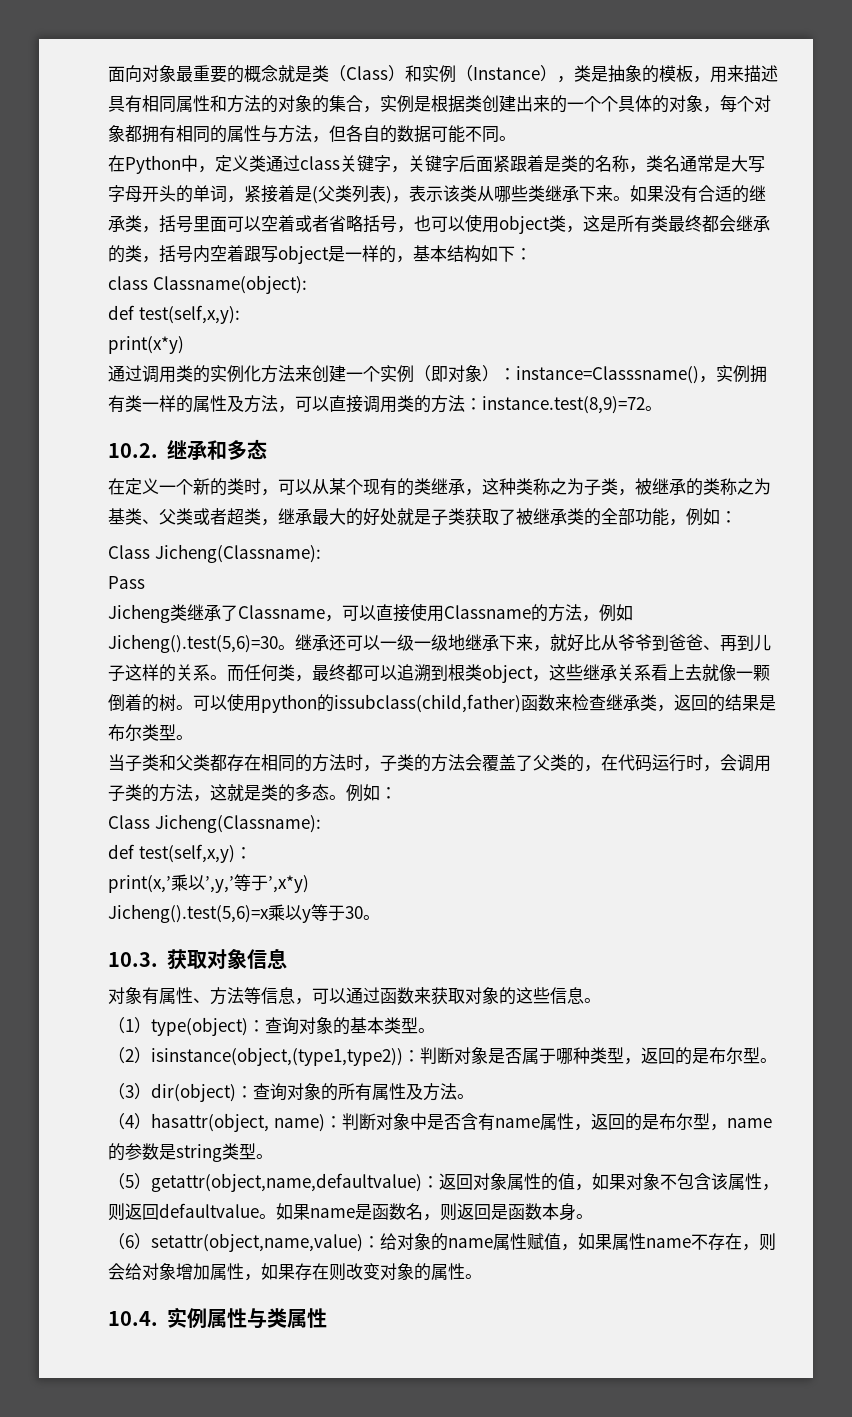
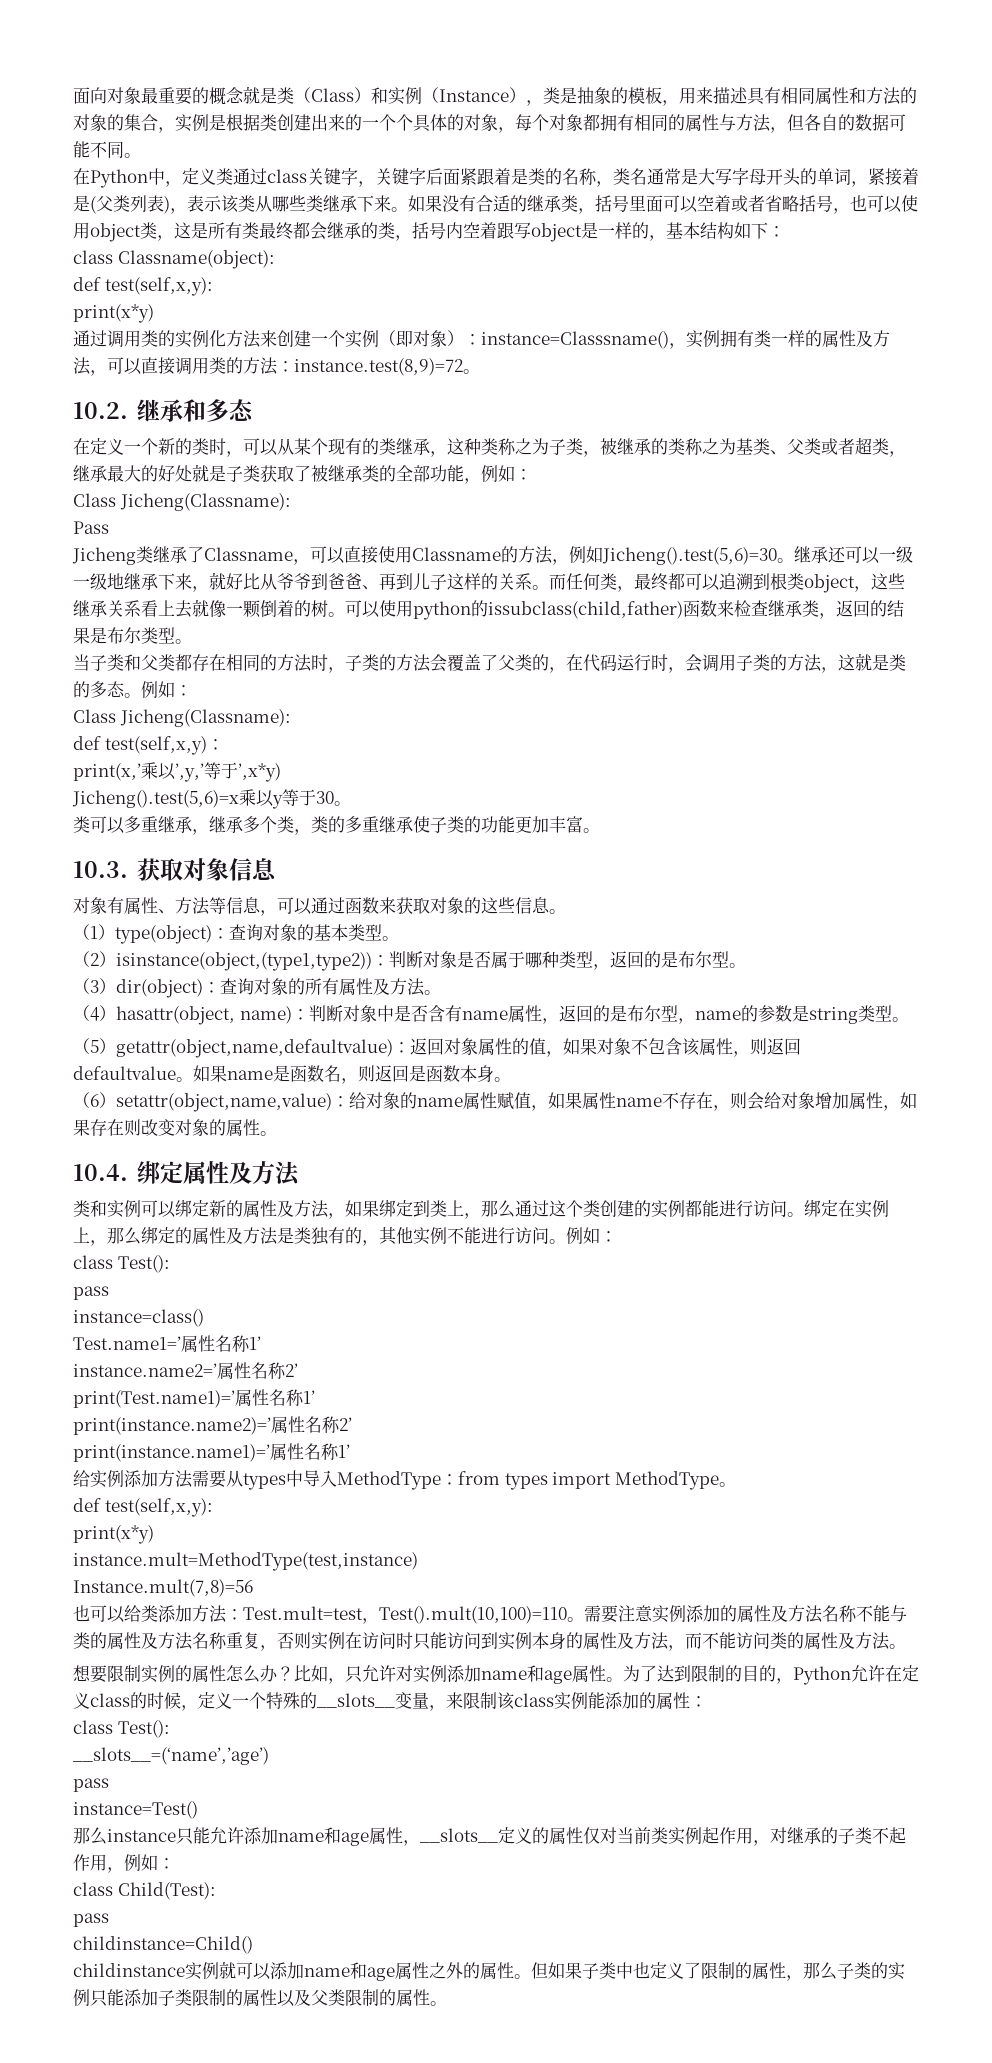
+ 类可以多重继承，继承多个类，类的多重继承使子类的功能更加丰富。
- 10.4.实例属性与类属性
+ 10.4.绑定属性及方法
+ 类和实例可以绑定新的属性及方法，如果绑定到类上，那么通过这个类创建的实例都能进行访问。绑定在实例上，那么绑定的属性及方法是类独有的，其他实例不能进行访问。例如：
+ class Test():
+ pass
+ instance=class()
+ Test.name1=’属性名称1’
+ instance.name2=’属性名称2’
+ print(Test.name1)=’属性名称1’
+ print(instance.name2)=’属性名称2’
+ print(instance.name1)=’属性名称1’
+ 给实例添加方法需要从types中导入MethodType：from types import MethodType。
+ def test(self,x,y):
+ print(x*y)
+ instance.mult=MethodType(test,instance)
+ Instance.mult(7,8)=56
+ 也可以给类添加方法：Test.mult=test，Test().mult(10,100)=110。需要注意实例添加的属性及方法名称不能与类的属性及方法名称重复，否则实例在访问时只能访问到实例本身的属性及方法，而不能访问类的属性及方法。
+ 想要限制实例的属性怎么办？比如，只允许对实例添加name和age属性。为了达到限制的目的，Python允许在定义class的时候，定义一个特殊的__slots__变量，来限制该class实例能添加的属性：
+ class Test():
+ __slots__=(‘name’,’age’)
+ pass
+ instance=Test()
+ 那么instance只能允许添加name和age属性，__slots__定义的属性仅对当前类实例起作用，对继承的子类不起作用，例如：
+ class Child(Test):
+ pass
+ childinstance=Child()
+ childinstance实例就可以添加name和age属性之外的属性。但如果子类中也定义了限制的属性，那么子类的实例只能添加子类限制的属性以及父类限制的属性。

